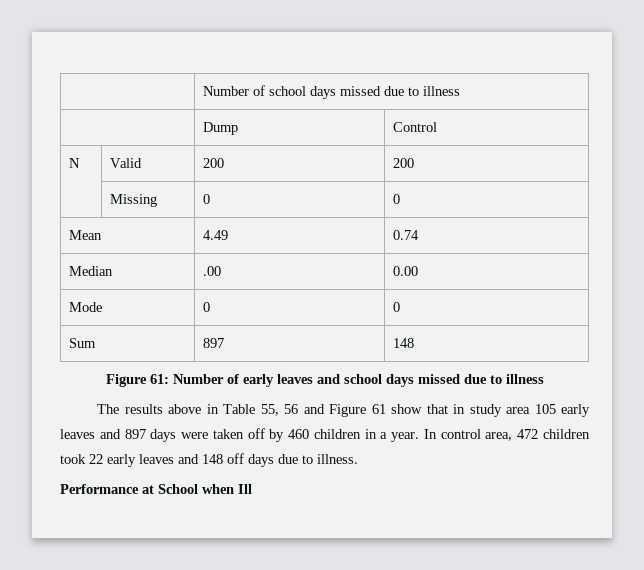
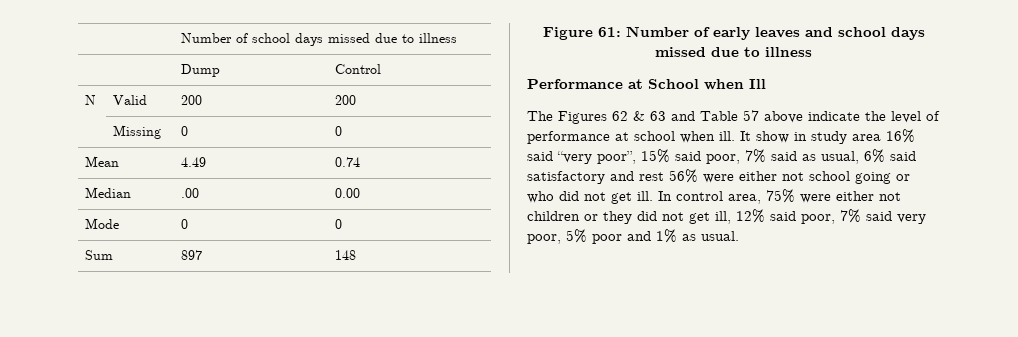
- The results above in Table 55, 56 and Figure 61 show that in study area 105 early leaves and 897 days were taken off by 460 children in a year. In control area, 472 children took 22 early leaves and 148 off days due to illness.
+ The Figures 62 & 63 and Table 57 above indicate the level of performance at school when ill. It show in study area 16% said “very poor”, 15% said poor, 7% said as usual, 6% said satisfactory and rest 56% were either not school going or who did not get ill. In control area, 75% were either not children or they did not get ill, 12% said poor, 7% said very poor, 5% poor and 1% as usual.

